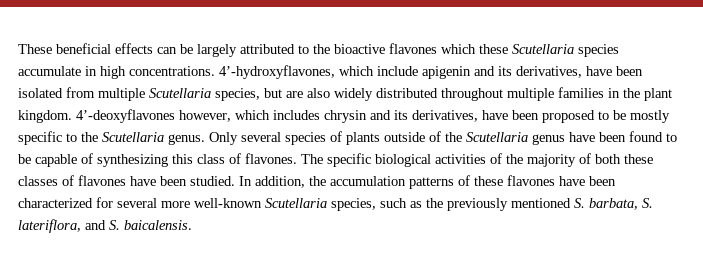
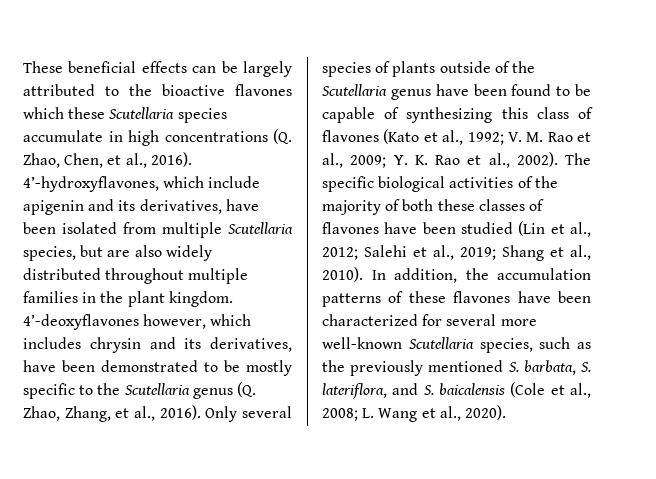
- These beneficial effects can be largely attributed to the bioactive flavones which these Scutellaria species accumulate in high concentrations.
+ These beneficial effects can be largely attributed to the bioactive flavones which these Scutellaria species accumulate in high concentrations (Q. Zhao, Chen, et al., 2016).
- 4’-deoxyflavones however, which includes chrysin and its derivatives, have been proposed to be mostly specific to the Scutellaria genus.
+ 4’-deoxyflavones however, which includes chrysin and its derivatives, have been demonstrated to be mostly specific to the Scutellaria genus (Q. Zhao, Zhang, et al., 2016).
- Only several species of plants outside of the Scutellaria genus have been found to be capable of synthesizing this class of flavones.
+ Only several species of plants outside of the Scutellaria genus have been found to be capable of synthesizing this class of flavones (Kato et al., 1992; V. M. Rao et al., 2009; Y. K. Rao et al., 2002).
- The specific biological activities of the majority of both these classes of flavones have been studied.
+ The specific biological activities of the majority of both these classes of flavones have been studied (Lin et al., 2012; Salehi et al., 2019; Shang et al., 2010).
- In addition, the accumulation patterns of these flavones have been characterized for several more well-known Scutellaria species, such as the previously mentioned S. barbata, S. lateriflora, and S. baicalensis.
+ In addition, the accumulation patterns of these flavones have been characterized for several more well-known Scutellaria species, such as the previously mentioned S. barbata, S. lateriflora, and S. baicalensis (Cole et al., 2008; L. Wang et al., 2020).

